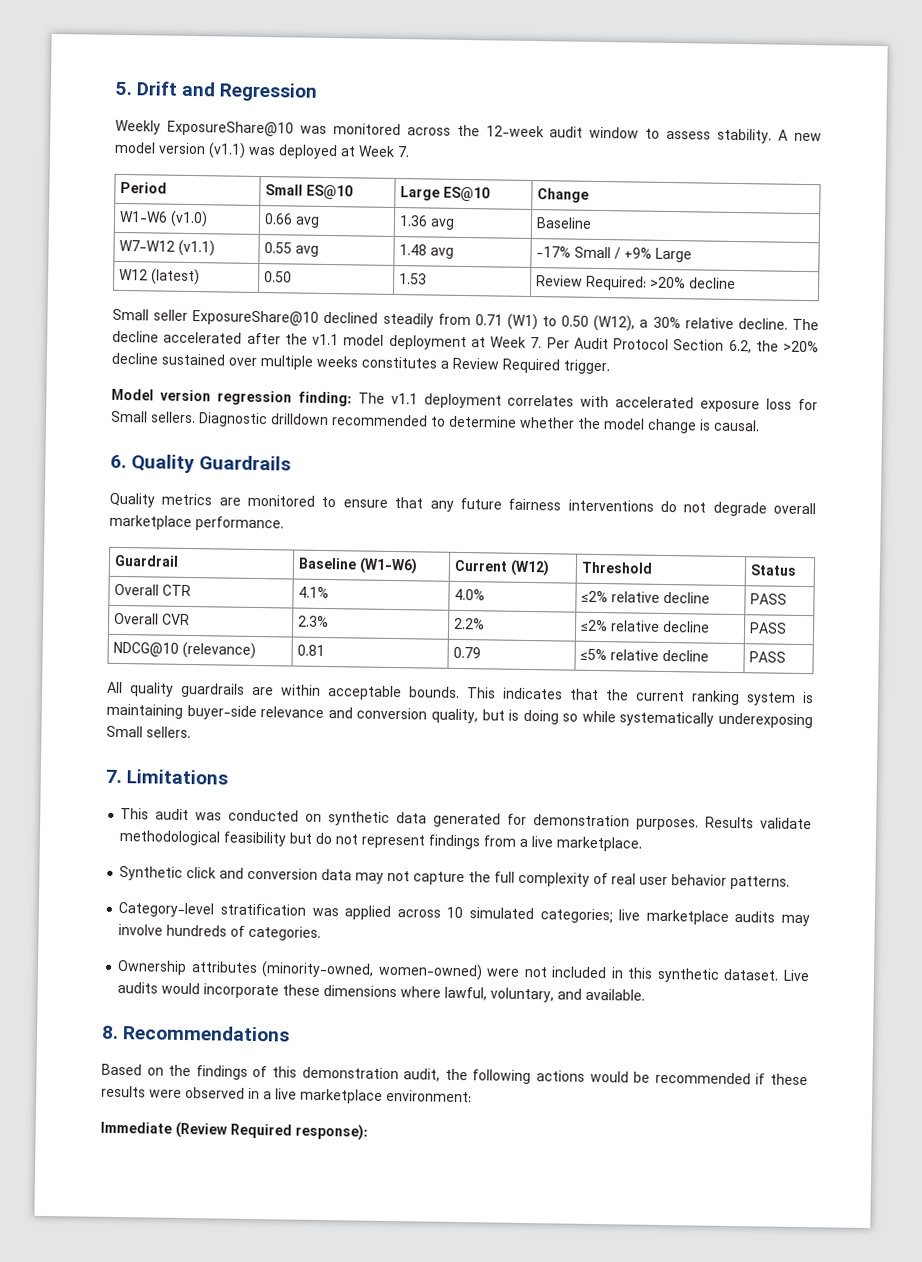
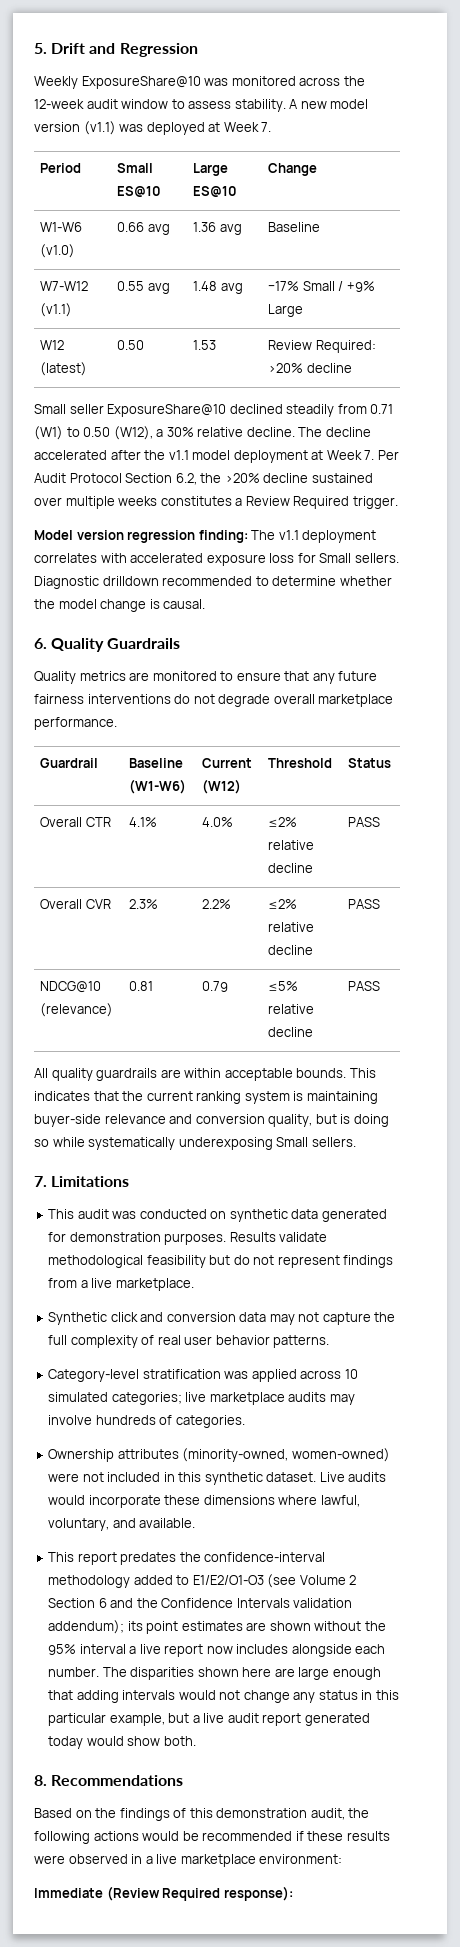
+ This report predates the confidence-interval methodology added to E1/E2/O1-O3 (see Volume 2 Section 6 and the Confidence Intervals validation addendum); its point estimates are shown without the 95% interval a live report now includes alongside each number. The disparities shown here are large enough that adding intervals would not change any status in this particular example, but a live audit report generated today would show both.

